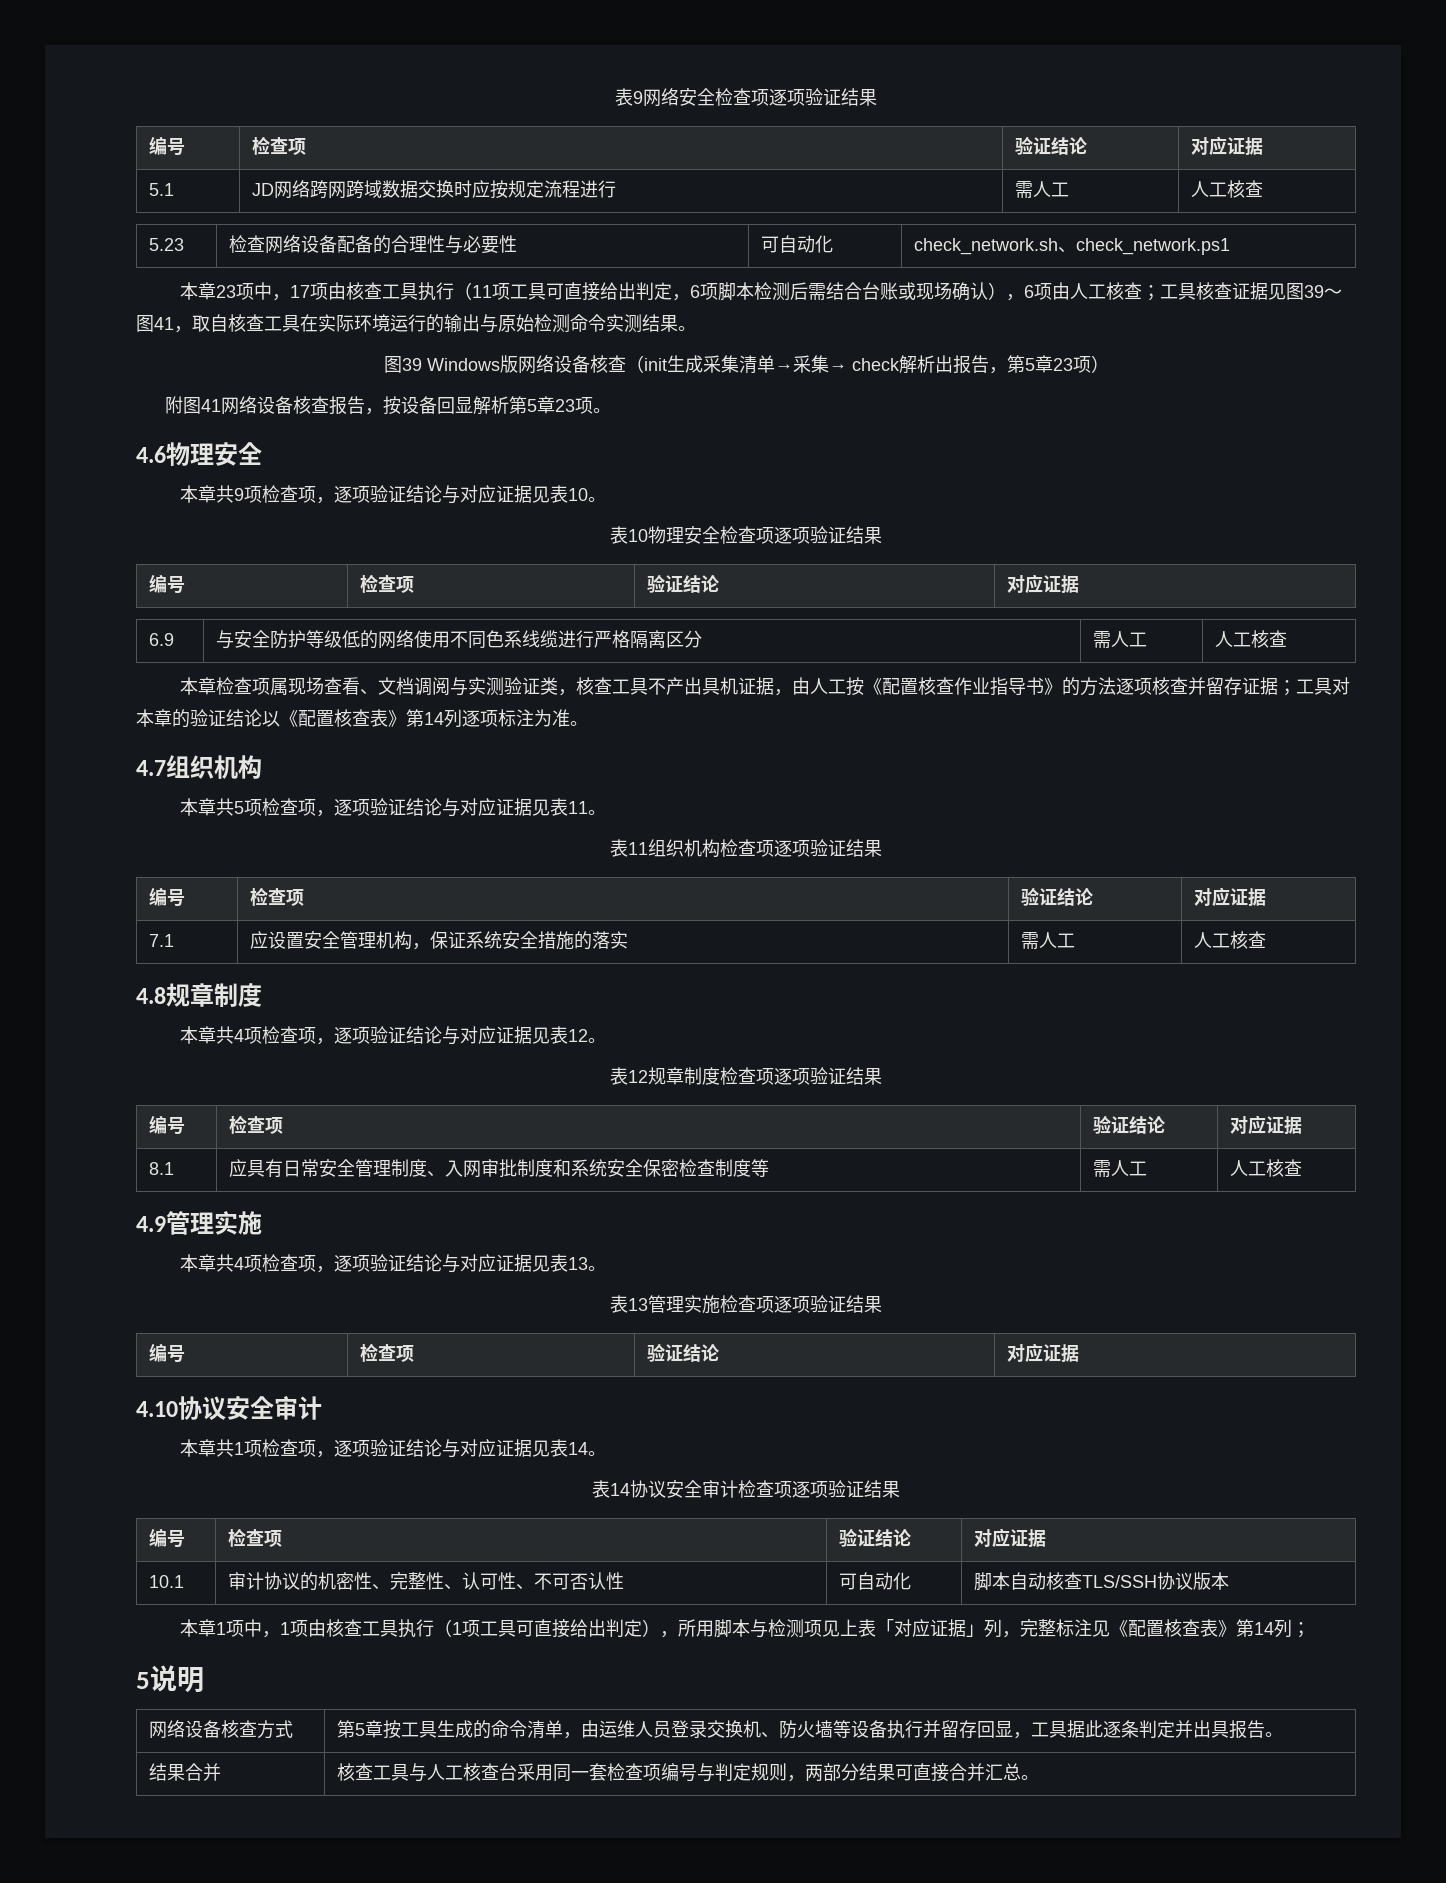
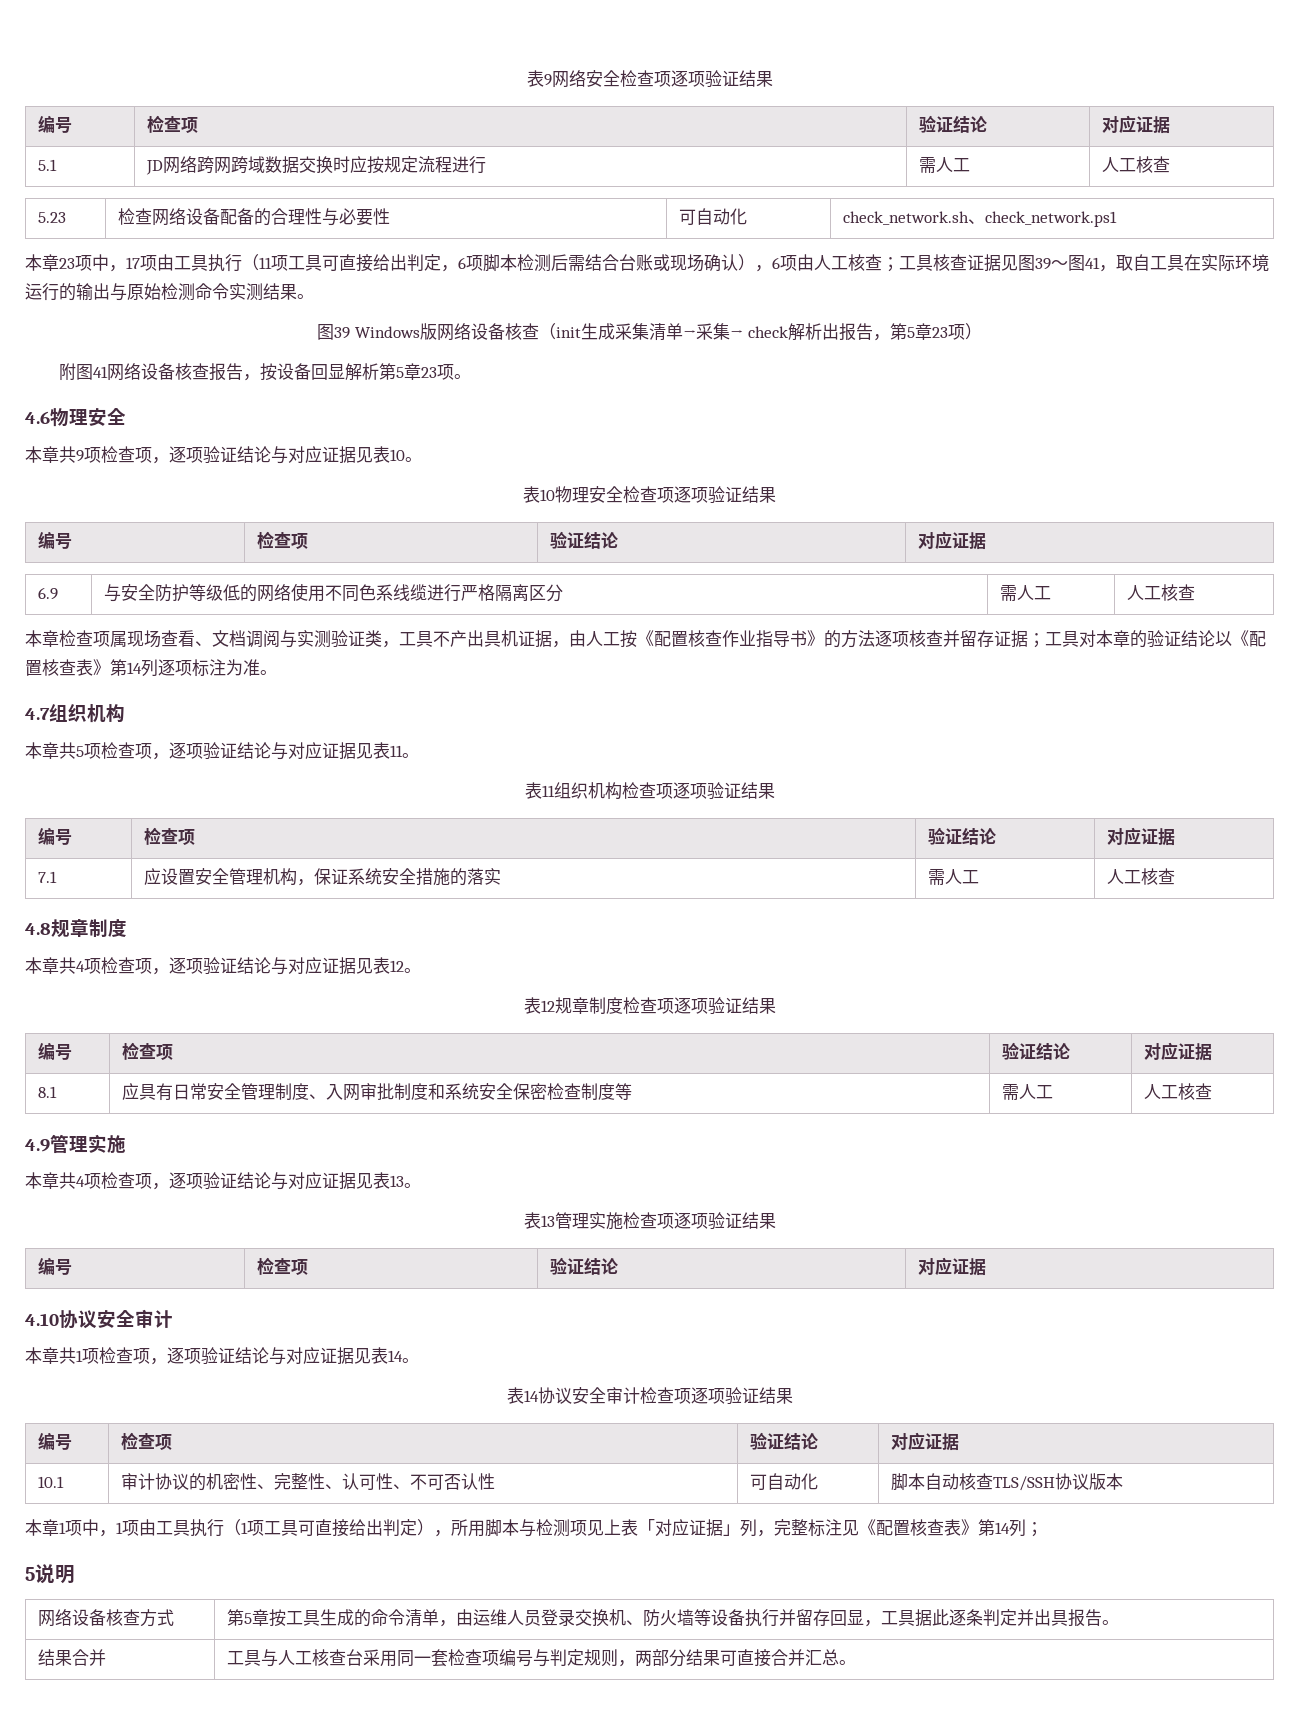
- 本章23项中，17项由核查工具执行（11项工具可直接给出判定，6项脚本检测后需结合台账或现场确认），6项由人工核查；工具核查证据见图39～图41，取自核查工具在实际环境运行的输出与原始检测命令实测结果。
+ 本章23项中，17项由工具执行（11项工具可直接给出判定，6项脚本检测后需结合台账或现场确认），6项由人工核查；工具核查证据见图39～图41，取自工具在实际环境运行的输出与原始检测命令实测结果。
- 本章检查项属现场查看、文档调阅与实测验证类，核查工具不产出具机证据，由人工按《配置核查作业指导书》的方法逐项核查并留存证据；工具对本章的验证结论以《配置核查表》第14列逐项标注为准。
+ 本章检查项属现场查看、文档调阅与实测验证类，工具不产出具机证据，由人工按《配置核查作业指导书》的方法逐项核查并留存证据；工具对本章的验证结论以《配置核查表》第14列逐项标注为准。
- 本章1项中，1项由核查工具执行（1项工具可直接给出判定），所用脚本与检测项见上表「对应证据」列，完整标注见《配置核查表》第14列；
+ 本章1项中，1项由工具执行（1项工具可直接给出判定），所用脚本与检测项见上表「对应证据」列，完整标注见《配置核查表》第14列；
- 结果合并 | 核查工具与人工核查台采用同一套检查项编号与判定规则，两部分结果可直接合并汇总。
+ 结果合并 | 工具与人工核查台采用同一套检查项编号与判定规则，两部分结果可直接合并汇总。

